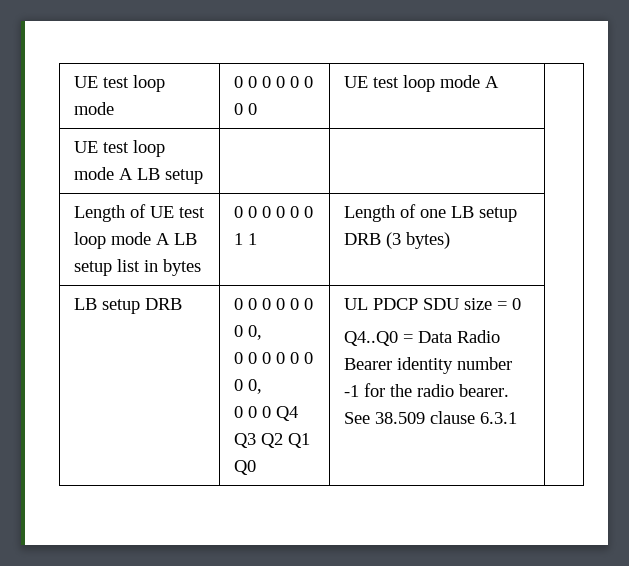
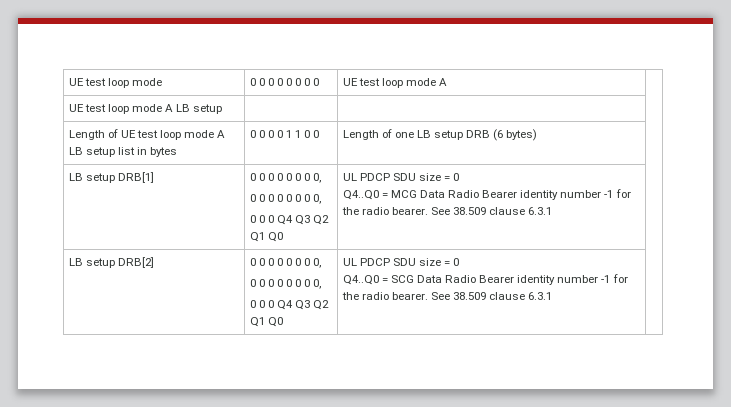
- Length of UE test loop mode A LB setup list in bytes | 0 0 0 0 0 0 1 1 | Length of one LB setup DRB (3 bytes) |
- LB setup DRB
+ Length of UE test loop mode A LB setup list in bytes | 0 0 0 0 1 1 0 0 | Length of one LB setup DRB (6 bytes) |
+ LB setup DRB[1]
- Q4..Q0 = Data Radio Bearer identity number -1 for the radio bearer.
+ Q4..Q0 = MCG Data Radio Bearer identity number -1 for the radio bearer.
+ LB setup DRB[2] | 0 0 0 0 0 0 0 0,
+ 0 0 0 0 0 0 0 0,
+ 0 0 0 Q4 Q3 Q2 Q1 Q0 | UL PDCP SDU size = 0
+ Q4..Q0 = SCG Data Radio Bearer identity number -1 for the radio bearer. See 38.509 clause 6.3.1

